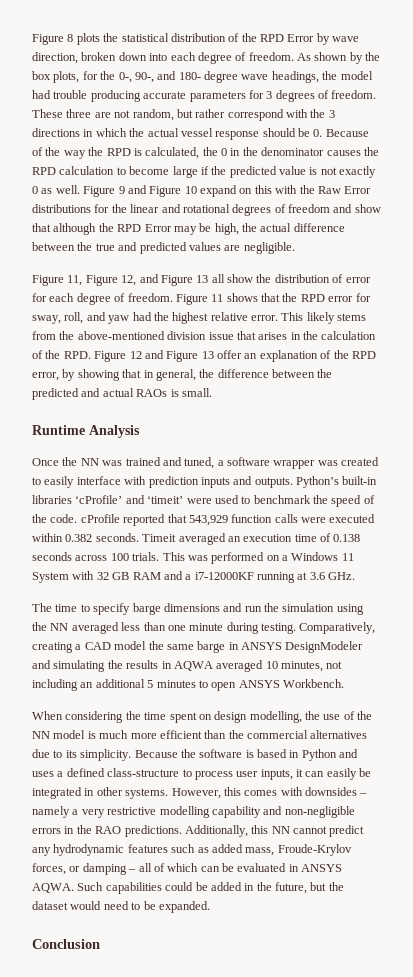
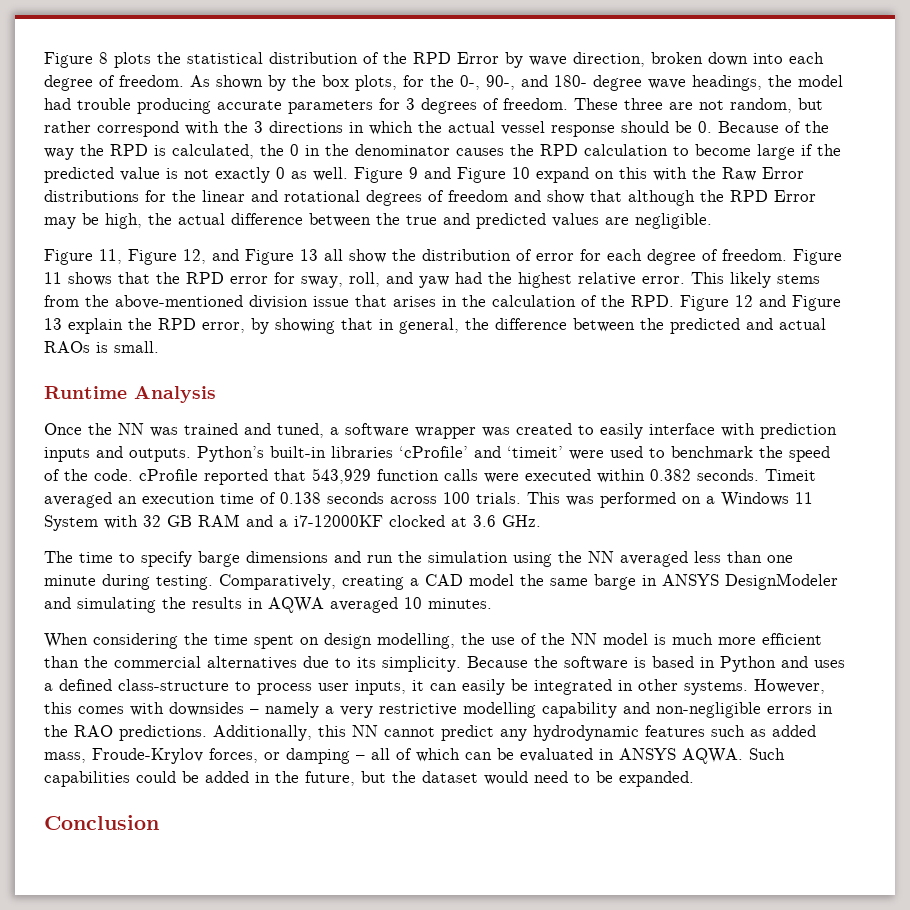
- This likely stems from the above-mentioned division issue that arises in the calculation of the RPD. Figure 12 and Figure 13 offer an explanation of the RPD error, by showing that in general, the difference between the predicted and actual RAOs is small.
+ This likely stems from the above-mentioned division issue that arises in the calculation of the RPD. Figure 12 and Figure 13 explain the RPD error, by showing that in general, the difference between the predicted and actual RAOs is small.
- This was performed on a Windows 11 System with 32 GB RAM and a i7-12000KF running at 3.6 GHz.
+ This was performed on a Windows 11 System with 32 GB RAM and a i7-12000KF clocked at 3.6 GHz.
- Comparatively, creating a CAD model the same barge in ANSYS DesignModeler and simulating the results in AQWA averaged 10 minutes, not including an additional 5 minutes to open ANSYS Workbench.
+ Comparatively, creating a CAD model the same barge in ANSYS DesignModeler and simulating the results in AQWA averaged 10 minutes.

